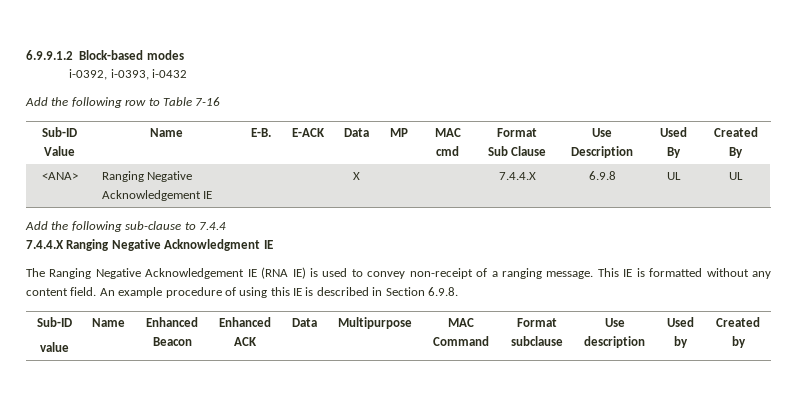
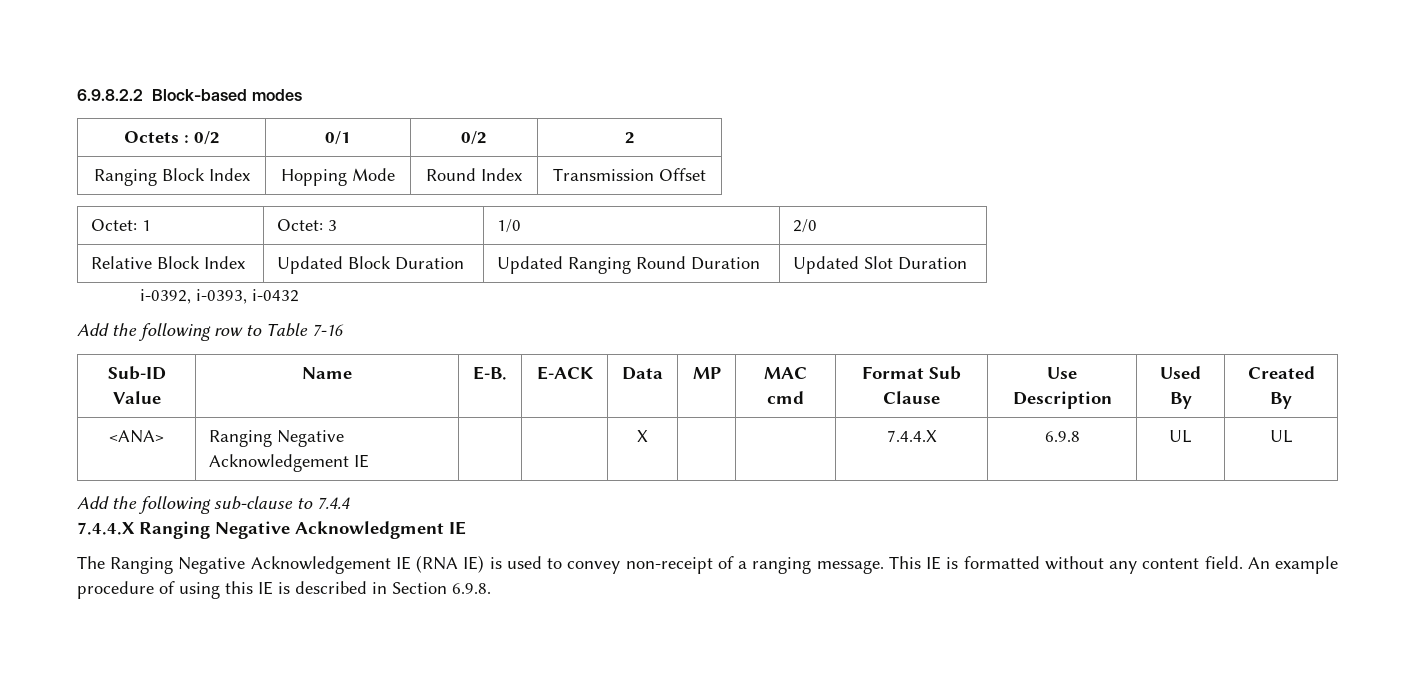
- 6.9.9.1.2 Block-based modes
+ 6.9.8.2.2 Block-based modes
+ Octets : 0/2 | 0/1 | 0/2 | 2
+ Ranging Block Index | Hopping Mode | Round Index | Transmission Offset
+ Octet: 1 | Octet: 3 | 1/0 | 2/0
+ Relative Block Index | Updated Block Duration | Updated Ranging Round Duration | Updated Slot Duration
  An example procedure of using this IE is described in Section 6.9.8.
- Sub-ID
- value | Name | Enhanced Beacon | Enhanced ACK | Data | Multipurpose | MAC Command | Format subclause | Use description | Used by | Created by

